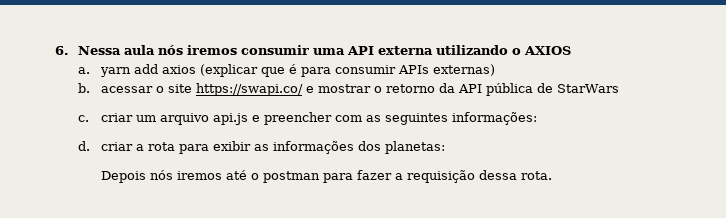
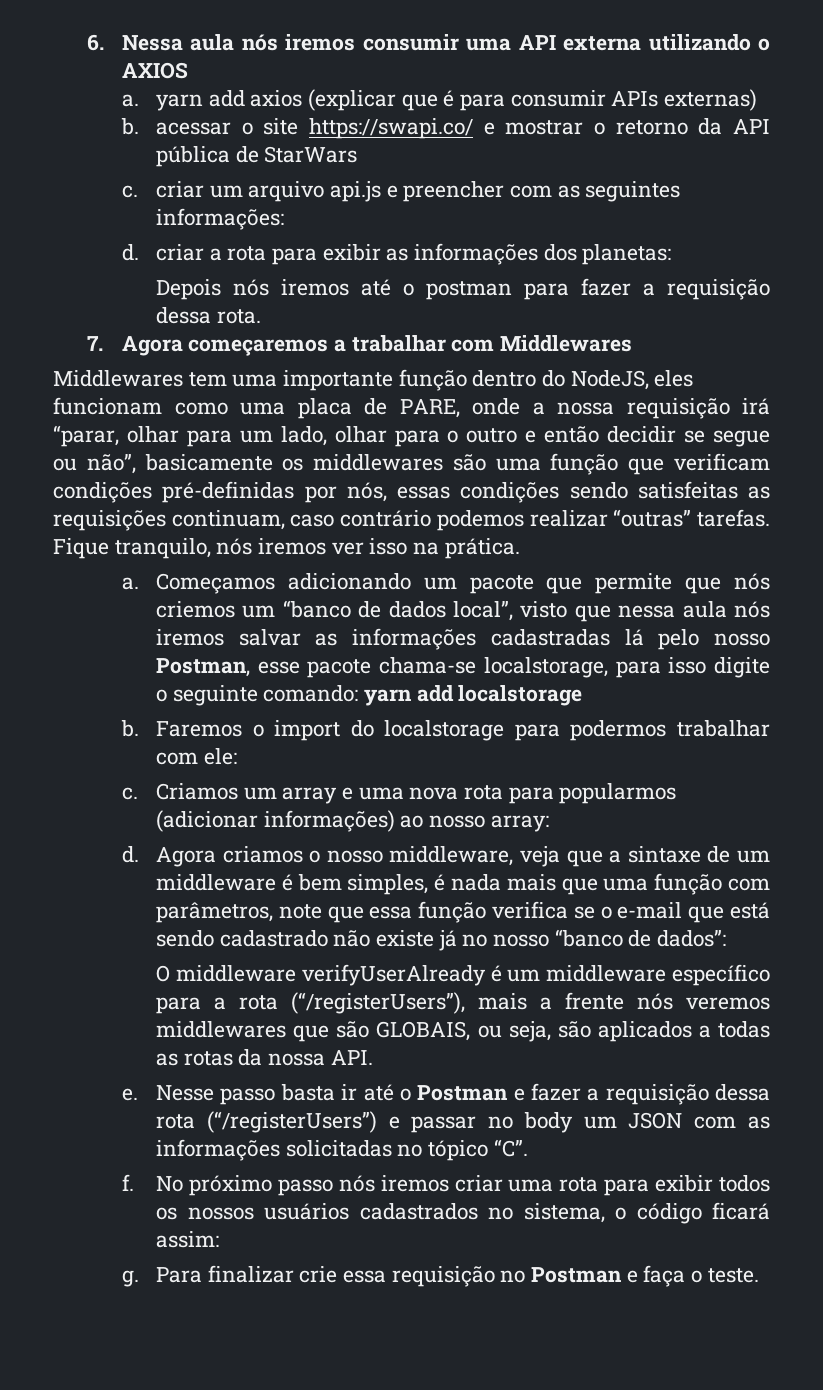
+ 7. Agora começaremos a trabalhar com Middlewares
+ Middlewares tem uma importante função dentro do NodeJS, eles funcionam como uma placa de PARE, onde a nossa requisição irá “parar, olhar para um lado, olhar para o outro e então decidir se segue ou não”, basicamente os middlewares são uma função que verificam condições pré-definidas por nós, essas condições sendo satisfeitas as requisições continuam, caso contrário podemos realizar “outras” tarefas. Fique tranquilo, nós iremos ver isso na prática.
+ a. Começamos adicionando um pacote que permite que nós criemos um “banco de dados local”, visto que nessa aula nós iremos salvar as informações cadastradas lá pelo nosso Postman, esse pacote chama-se localstorage, para isso digite o seguinte comando: yarn add localstorage
+ b. Faremos o import do localstorage para podermos trabalhar com ele:
+ c. Criamos um array e uma nova rota para popularmos (adicionar informações) ao nosso array:
+ d. Agora criamos o nosso middleware, veja que a sintaxe de um middleware é bem simples, é nada mais que uma função com parâmetros, note que essa função verifica se o e-mail que está sendo cadastrado não existe já no nosso “banco de dados”:
+ O middleware verifyUserAlready é um middleware específico para a rota (“/registerUsers”), mais a frente nós veremos middlewares que são GLOBAIS, ou seja, são aplicados a todas as rotas da nossa API.
+ e. Nesse passo basta ir até o Postman e fazer a requisição dessa rota (“/registerUsers”) e passar no body um JSON com as informações solicitadas no tópico “C”.
+ f. No próximo passo nós iremos criar uma rota para exibir todos os nossos usuários cadastrados no sistema, o código ficará assim:
+ g. Para finalizar crie essa requisição no Postman e faça o teste.

